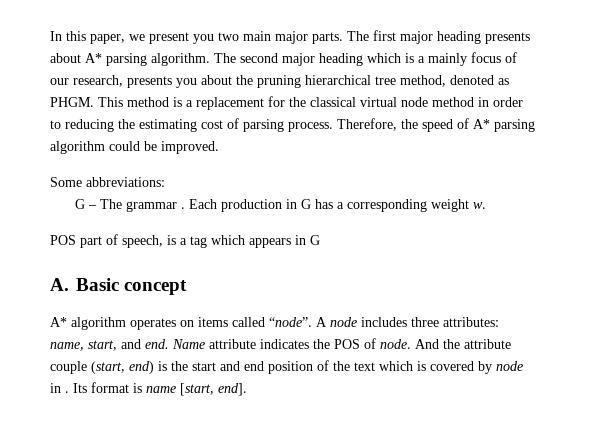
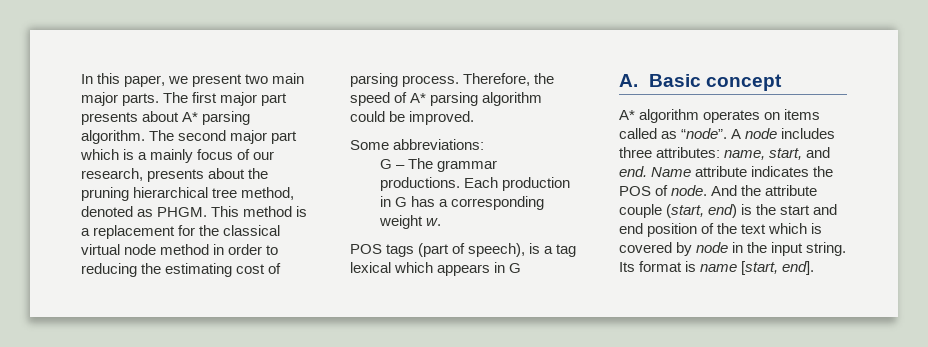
- In this paper, we present you two main major parts.
+ In this paper, we present two main major parts.
- The first major heading presents about A* parsing algorithm.
+ The first major part presents about A* parsing algorithm.
- The second major heading which is a mainly focus of our research, presents you about the pruning hierarchical tree method, denoted as PHGM.
+ The second major part which is a mainly focus of our research, presents about the pruning hierarchical tree method, denoted as PHGM.
- G – The grammar .
+ G – The grammar productions.
- POS part of speech, is a tag which appears in G
+ POS tags (part of speech), is a tag lexical which appears in G
- A* algorithm operates on items called “node”.
+ A* algorithm operates on items called as “node”.
- And the attribute couple (start, end) is the start and end position of the text which is covered by node in .
+ And the attribute couple (start, end) is the start and end position of the text which is covered by node in the input string.

